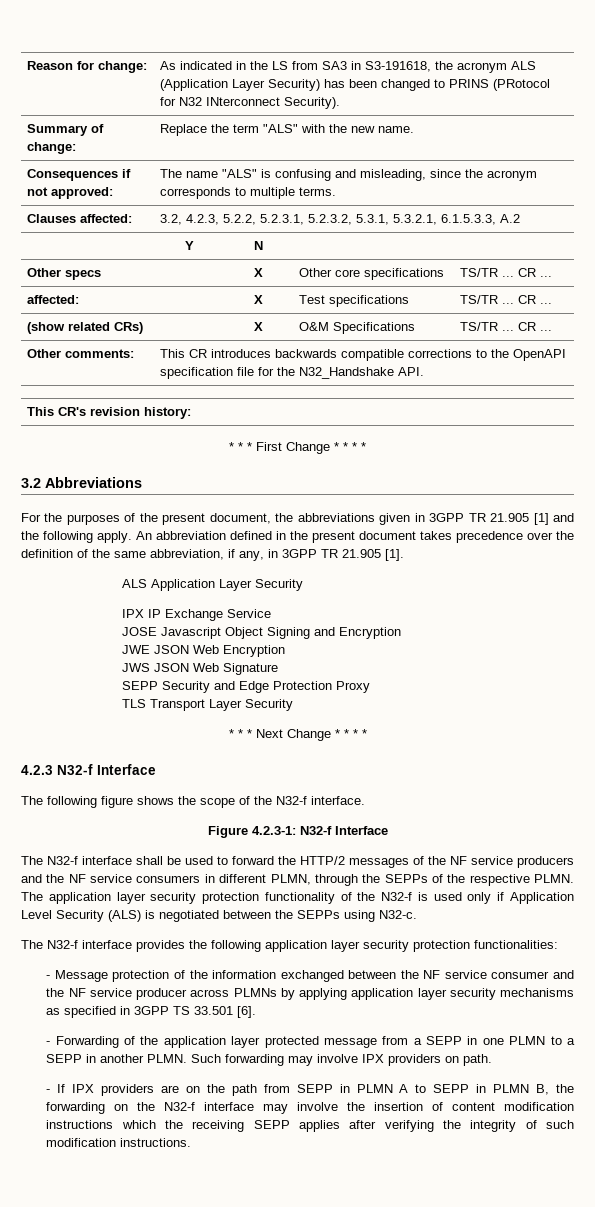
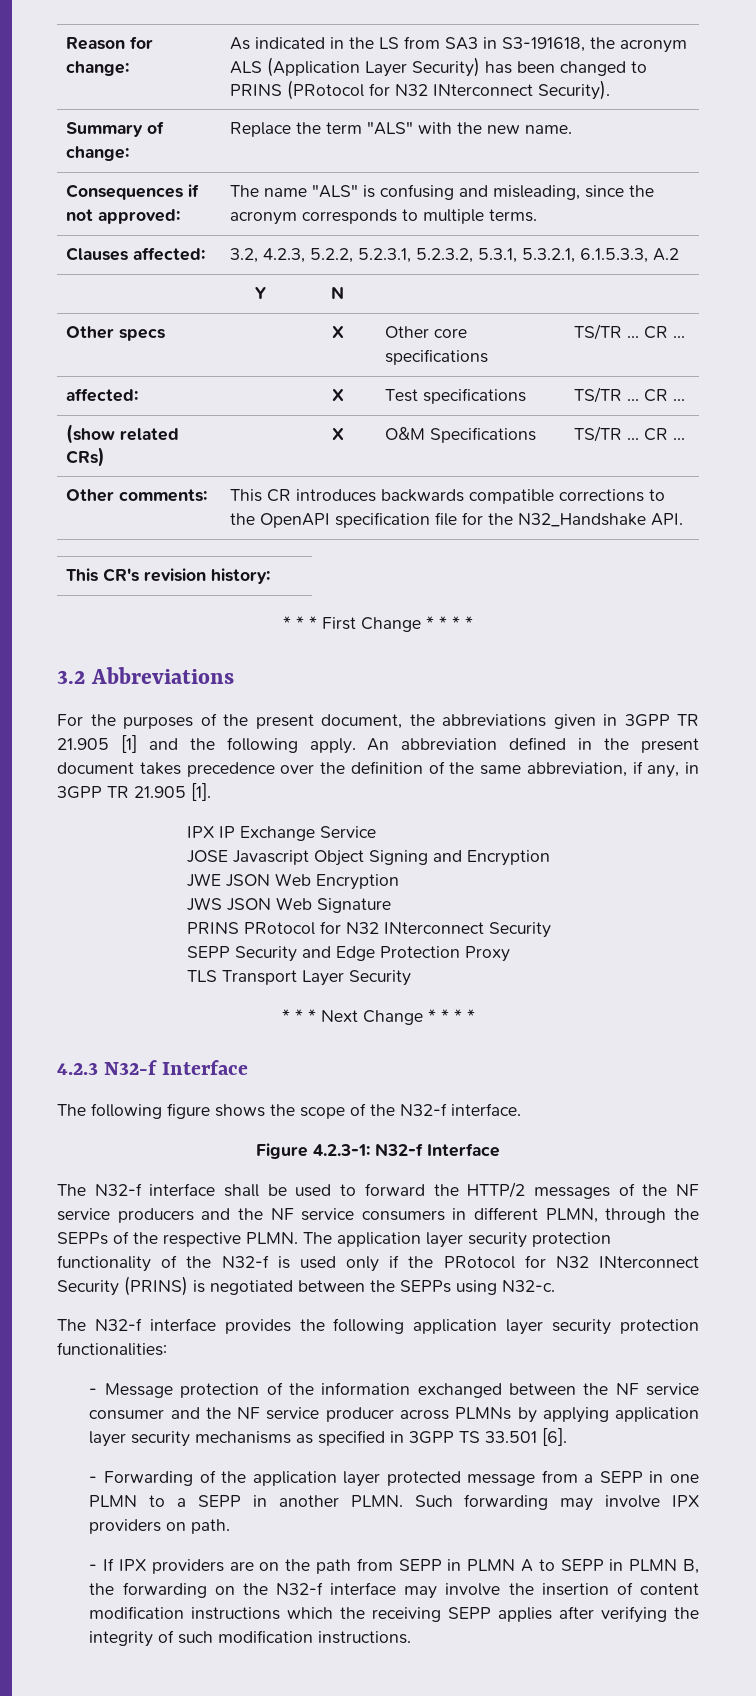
- ALS Application Layer Security
+ PRINS PRotocol for N32 INterconnect Security
- The application layer security protection functionality of the N32-f is used only if Application Level Security (ALS) is negotiated between the SEPPs using N32-c.
+ The application layer security protection functionality of the N32-f is used only if the PRotocol for N32 INterconnect Security (PRINS) is negotiated between the SEPPs using N32-c.

